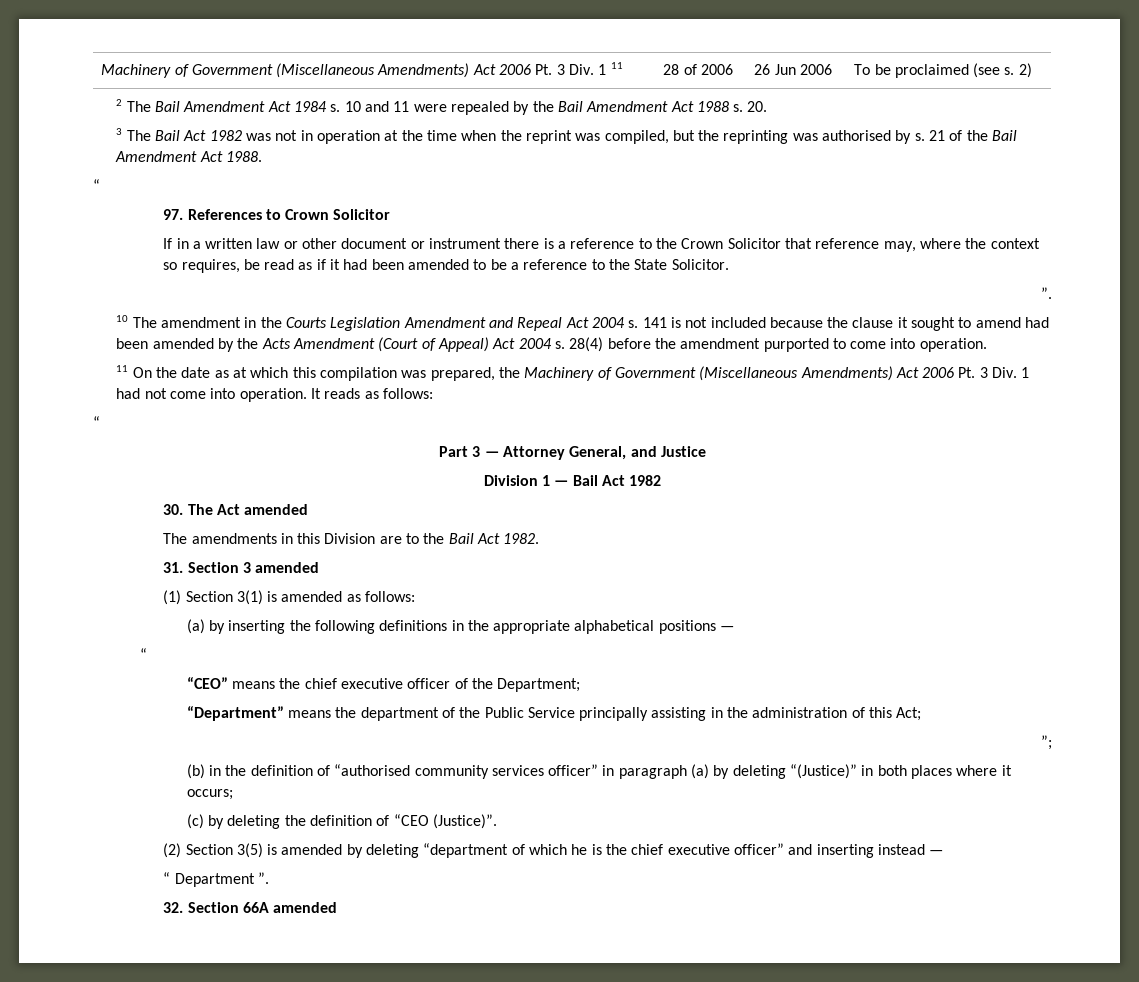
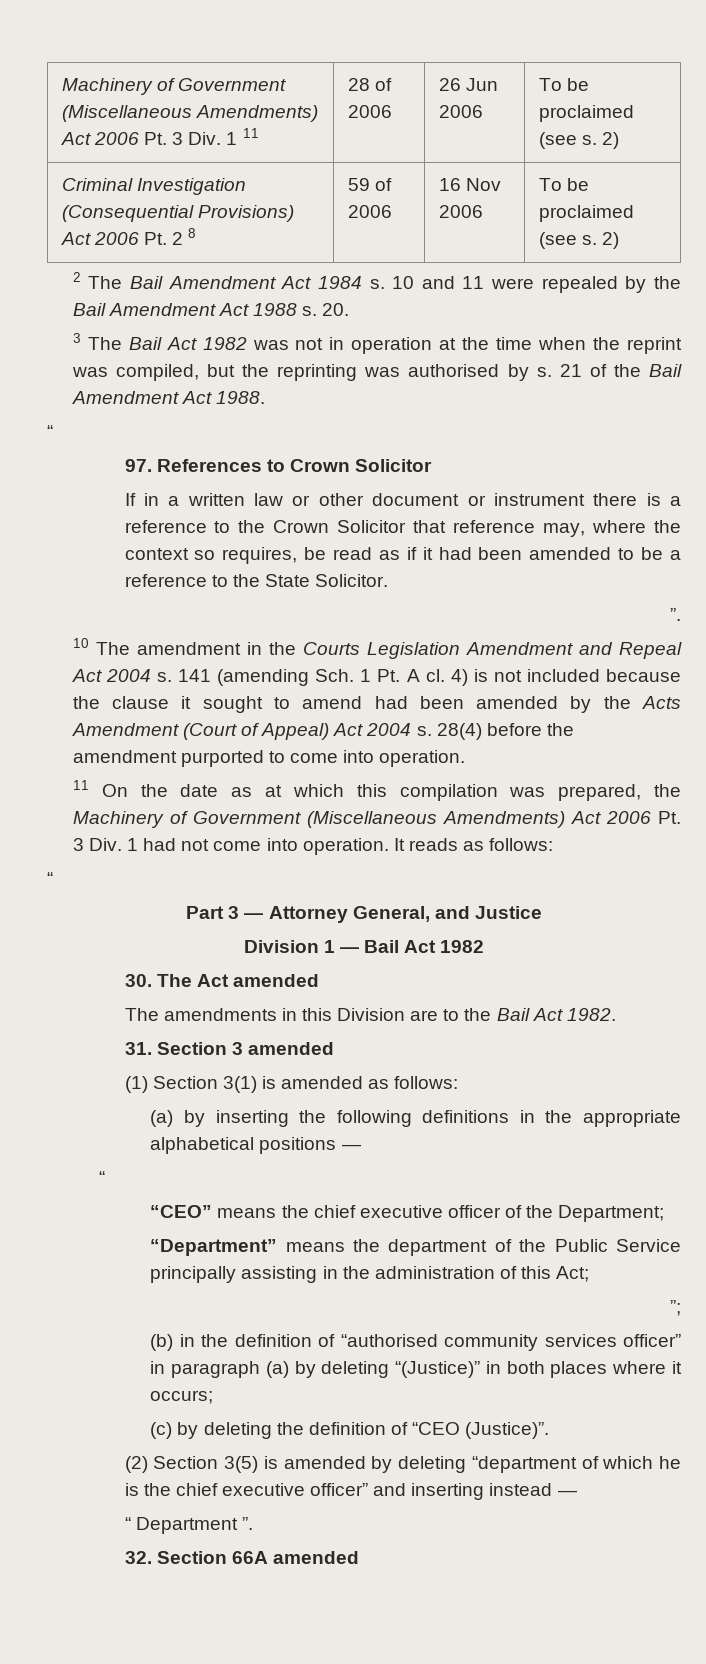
+ Criminal Investigation (Consequential Provisions) Act 2006 Pt. 2 8 | 59 of 2006 | 16 Nov 2006 | To be proclaimed (see s. 2)
- 141 is not included because the clause it sought to amend had been amended by the Acts Amendment (Court of Appeal) Act 2004 s.
+ 141 (amending Sch. 1 Pt. A cl. 4) is not included because the clause it sought to amend had been amended by the Acts Amendment (Court of Appeal) Act 2004 s.

